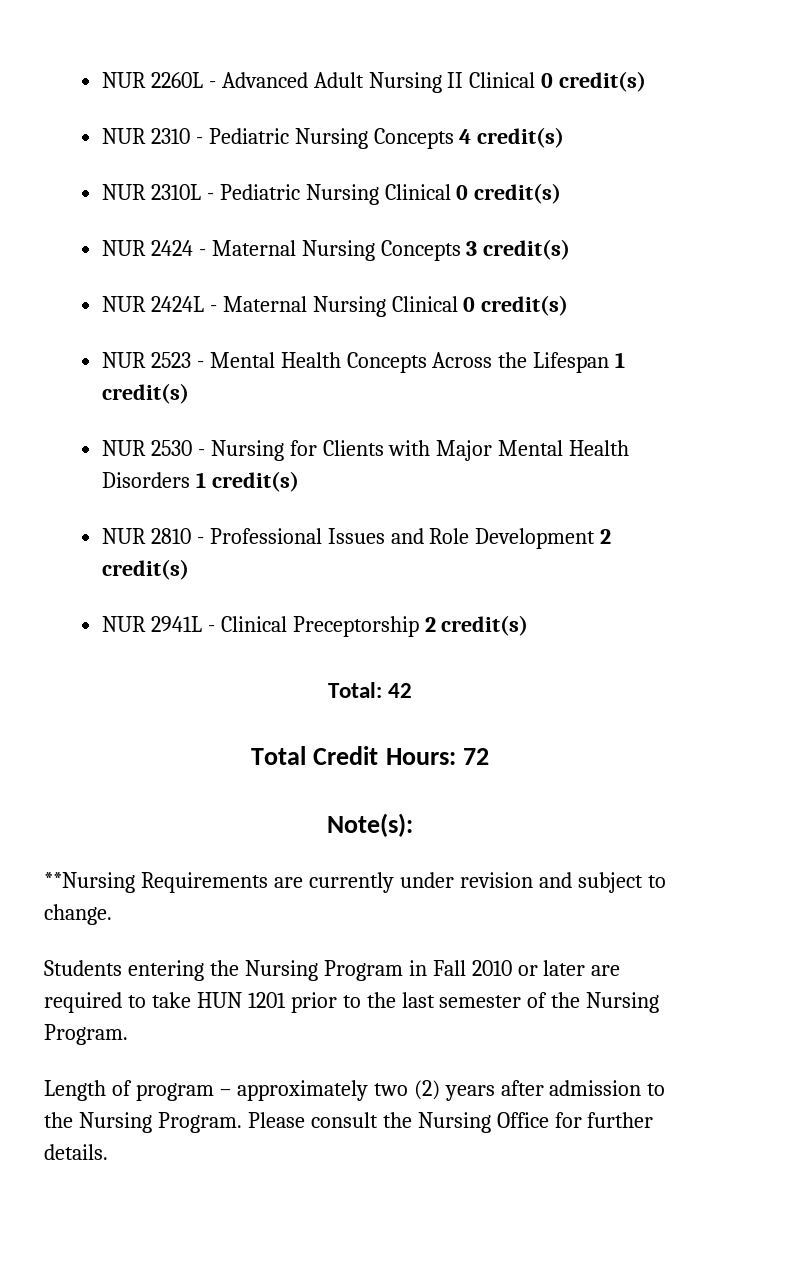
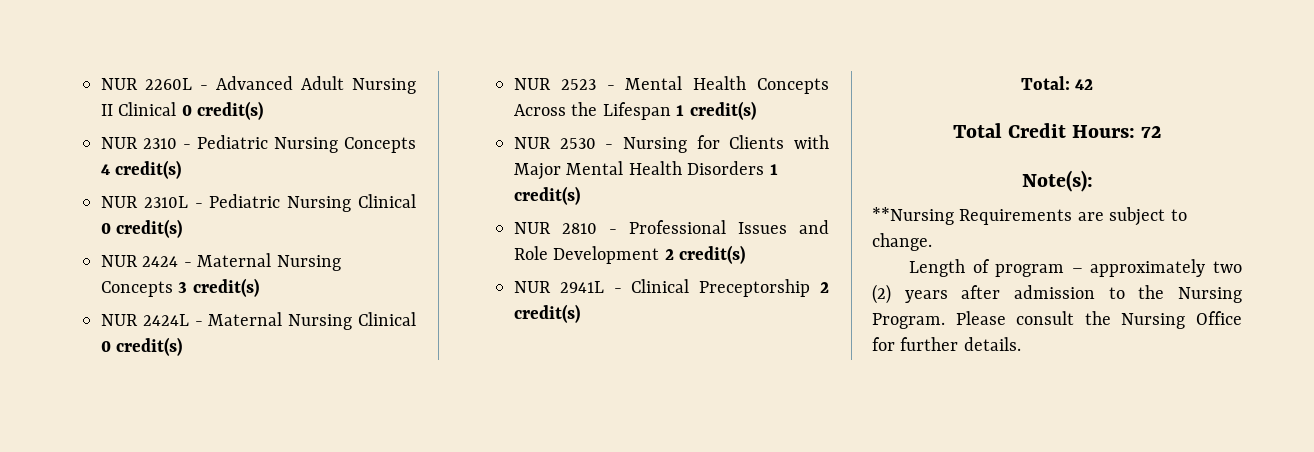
- **Nursing Requirements are currently under revision and subject to change.
+ **Nursing Requirements are subject to change.
- Students entering the Nursing Program in Fall 2010 or later are required to take HUN 1201 prior to the last semester of the Nursing Program.

